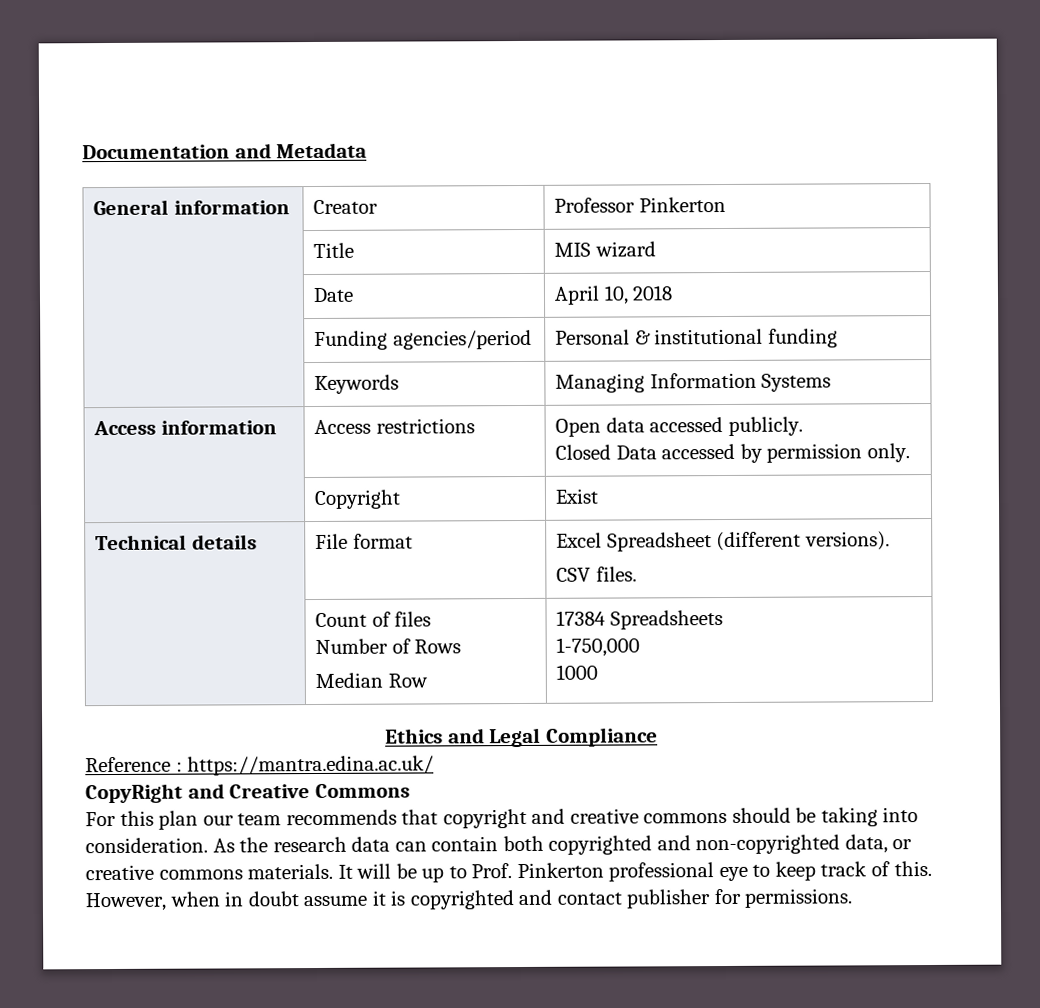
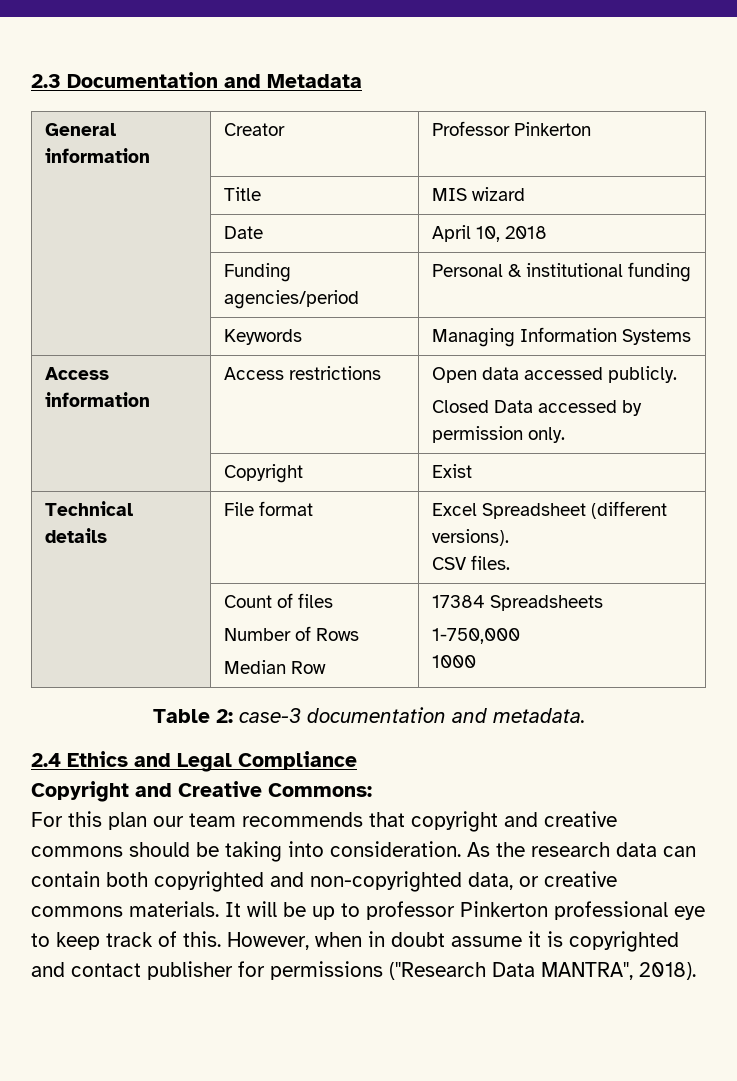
- Documentation and Metadata
+ 2.3 Documentation and Metadata
- Ethics and Legal Compliance
+ Table 2: case-3 documentation and metadata.
+ 2.4 Ethics and Legal Compliance
- Reference : https://mantra.edina.ac.uk/
- CopyRight and Creative Commons
+ Copyright and Creative Commons:
- It will be up to Prof. Pinkerton professional eye to keep track of this.
+ It will be up to professor Pinkerton professional eye to keep track of this.
- However, when in doubt assume it is copyrighted and contact publisher for permissions.
+ However, when in doubt assume it is copyrighted and contact publisher for permissions ("Research Data MANTRA", 2018).

